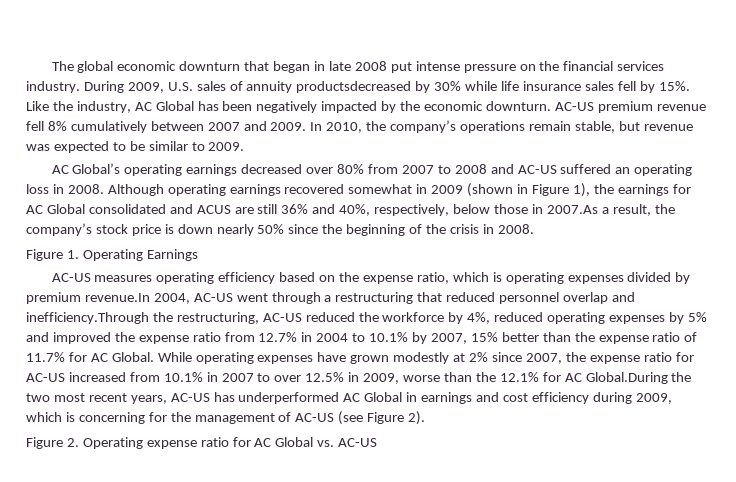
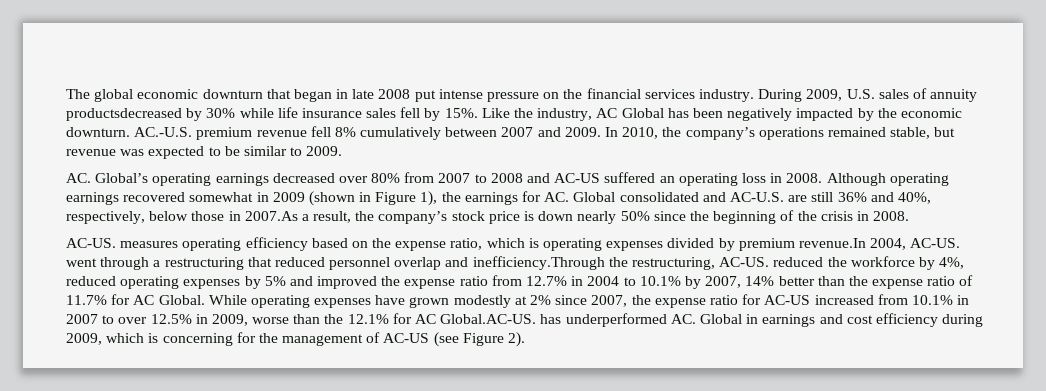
- AC-US premium revenue fell 8% cumulatively between 2007 and 2009.
+ AC.-U.S. premium revenue fell 8% cumulatively between 2007 and 2009.
- In 2010, the company’s operations remain stable, but revenue was expected to be similar to 2009.
+ In 2010, the company’s operations remained stable, but revenue was expected to be similar to 2009.
- AC Global’s operating earnings decreased over 80% from 2007 to 2008 and AC-US suffered an operating loss in 2008.
+ AC. Global’s operating earnings decreased over 80% from 2007 to 2008 and AC-US suffered an operating loss in 2008.
- Although operating earnings recovered somewhat in 2009 (shown in Figure 1), the earnings for AC Global consolidated and ACUS are still 36% and 40%, respectively, below those in 2007.As a result, the company’s stock price is down nearly 50% since the beginning of the crisis in 2008.
+ Although operating earnings recovered somewhat in 2009 (shown in Figure 1), the earnings for AC. Global consolidated and AC-U.S. are still 36% and 40%, respectively, below those in 2007.As a result, the company’s stock price is down nearly 50% since the beginning of the crisis in 2008.
- Figure 1. Operating Earnings
- AC-US measures operating efficiency based on the expense ratio, which is operating expenses divided by premium revenue.In 2004, AC-US went through a restructuring that reduced personnel overlap and inefficiency.Through the restructuring, AC-US reduced the workforce by 4%, reduced operating expenses by 5% and improved the expense ratio from 12.7% in 2004 to 10.1% by 2007, 15% better than the expense ratio of 11.7% for AC Global.
+ AC-US. measures operating efficiency based on the expense ratio, which is operating expenses divided by premium revenue.In 2004, AC-US. went through a restructuring that reduced personnel overlap and inefficiency.Through the restructuring, AC-US. reduced the workforce by 4%, reduced operating expenses by 5% and improved the expense ratio from 12.7% in 2004 to 10.1% by 2007, 14% better than the expense ratio of 11.7% for AC Global.
- While operating expenses have grown modestly at 2% since 2007, the expense ratio for AC-US increased from 10.1% in 2007 to over 12.5% in 2009, worse than the 12.1% for AC Global.During the two most recent years, AC-US has underperformed AC Global in earnings and cost efficiency during 2009, which is concerning for the management of AC-US (see Figure 2).
+ While operating expenses have grown modestly at 2% since 2007, the expense ratio for AC-US increased from 10.1% in 2007 to over 12.5% in 2009, worse than the 12.1% for AC Global.AC-US. has underperformed AC. Global in earnings and cost efficiency during 2009, which is concerning for the management of AC-US (see Figure 2).
- Figure 2. Operating expense ratio for AC Global vs. AC-US

